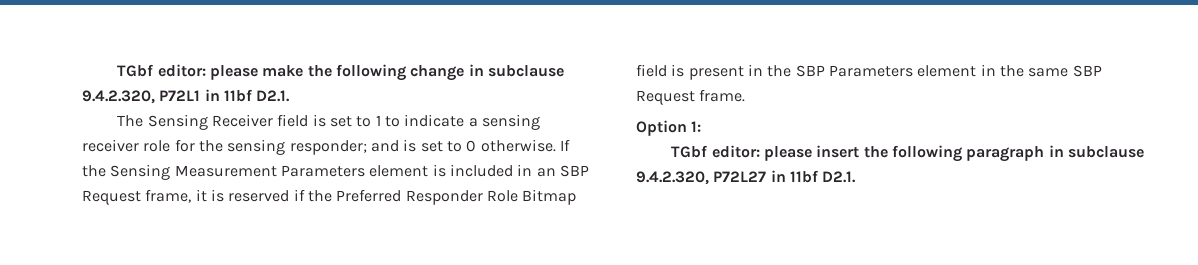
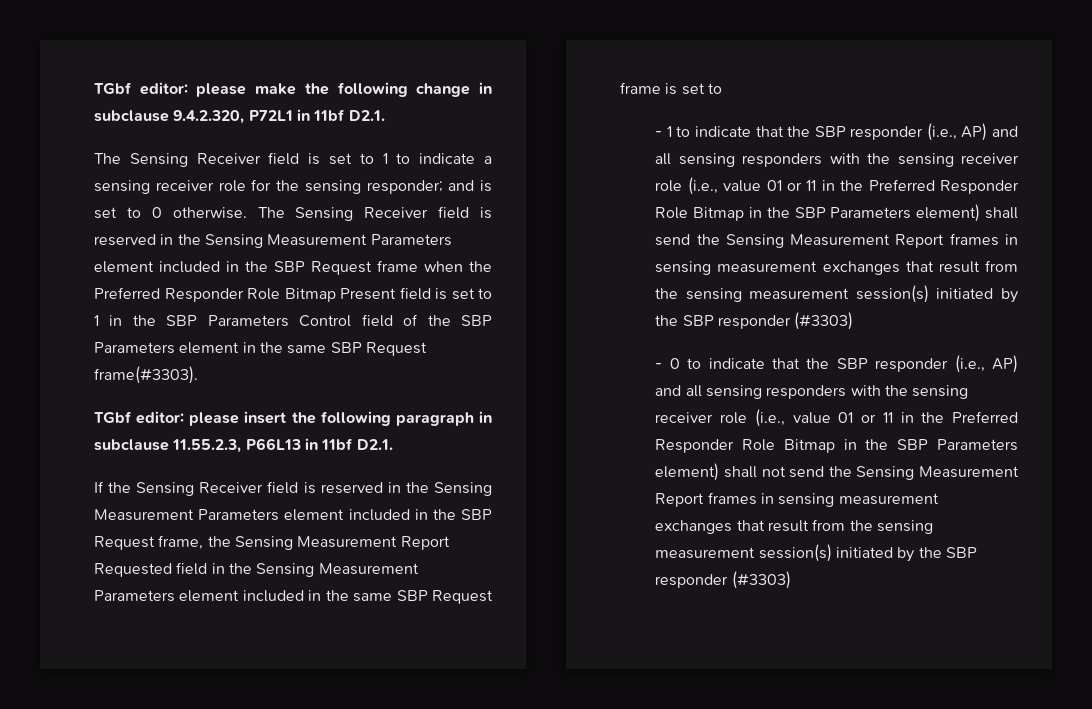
- If the Sensing Measurement Parameters element is included in an SBP Request frame, it is reserved if the Preferred Responder Role Bitmap field is present in the SBP Parameters element in the same SBP Request frame.
- Option 1:
+ The Sensing Receiver field is reserved in the Sensing Measurement Parameters element included in the SBP Request frame when the Preferred Responder Role Bitmap Present field is set to 1 in the SBP Parameters Control field of the SBP Parameters element in the same SBP Request frame(#3303).
- TGbf editor: please insert the following paragraph in subclause 9.4.2.320, P72L27 in 11bf D2.1.
+ TGbf editor: please insert the following paragraph in subclause 11.55.2.3, P66L13 in 11bf D2.1.
+ If the Sensing Receiver field is reserved in the Sensing Measurement Parameters element included in the SBP Request frame, the Sensing Measurement Report Requested field in the Sensing Measurement Parameters element included in the same SBP Request frame is set to
+ - 1 to indicate that the SBP responder (i.e., AP) and all sensing responders with the sensing receiver role (i.e., value 01 or 11 in the Preferred Responder Role Bitmap in the SBP Parameters element) shall send the Sensing Measurement Report frames in sensing measurement exchanges that result from the sensing measurement session(s) initiated by the SBP responder (#3303)
+ - 0 to indicate that the SBP responder (i.e., AP) and all sensing responders with the sensing receiver role (i.e., value 01 or 11 in the Preferred Responder Role Bitmap in the SBP Parameters element) shall not send the Sensing Measurement Report frames in sensing measurement exchanges that result from the sensing measurement session(s) initiated by the SBP responder (#3303)

